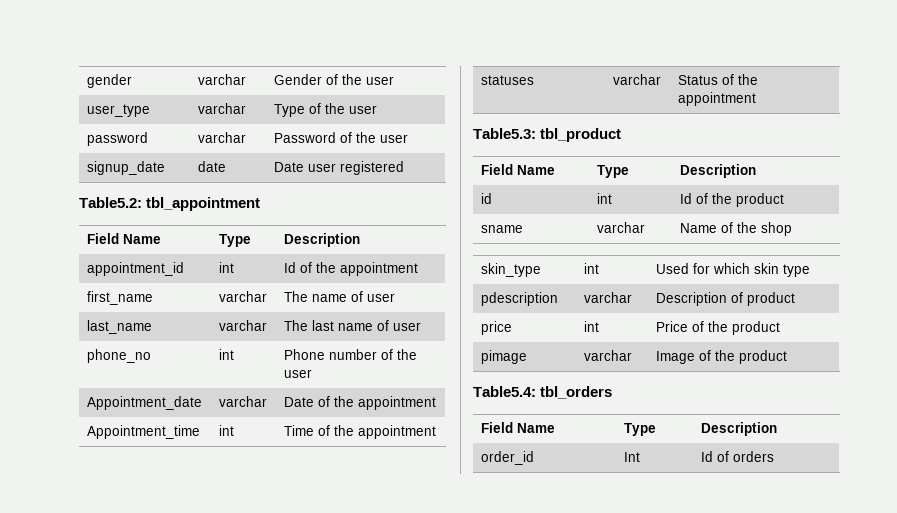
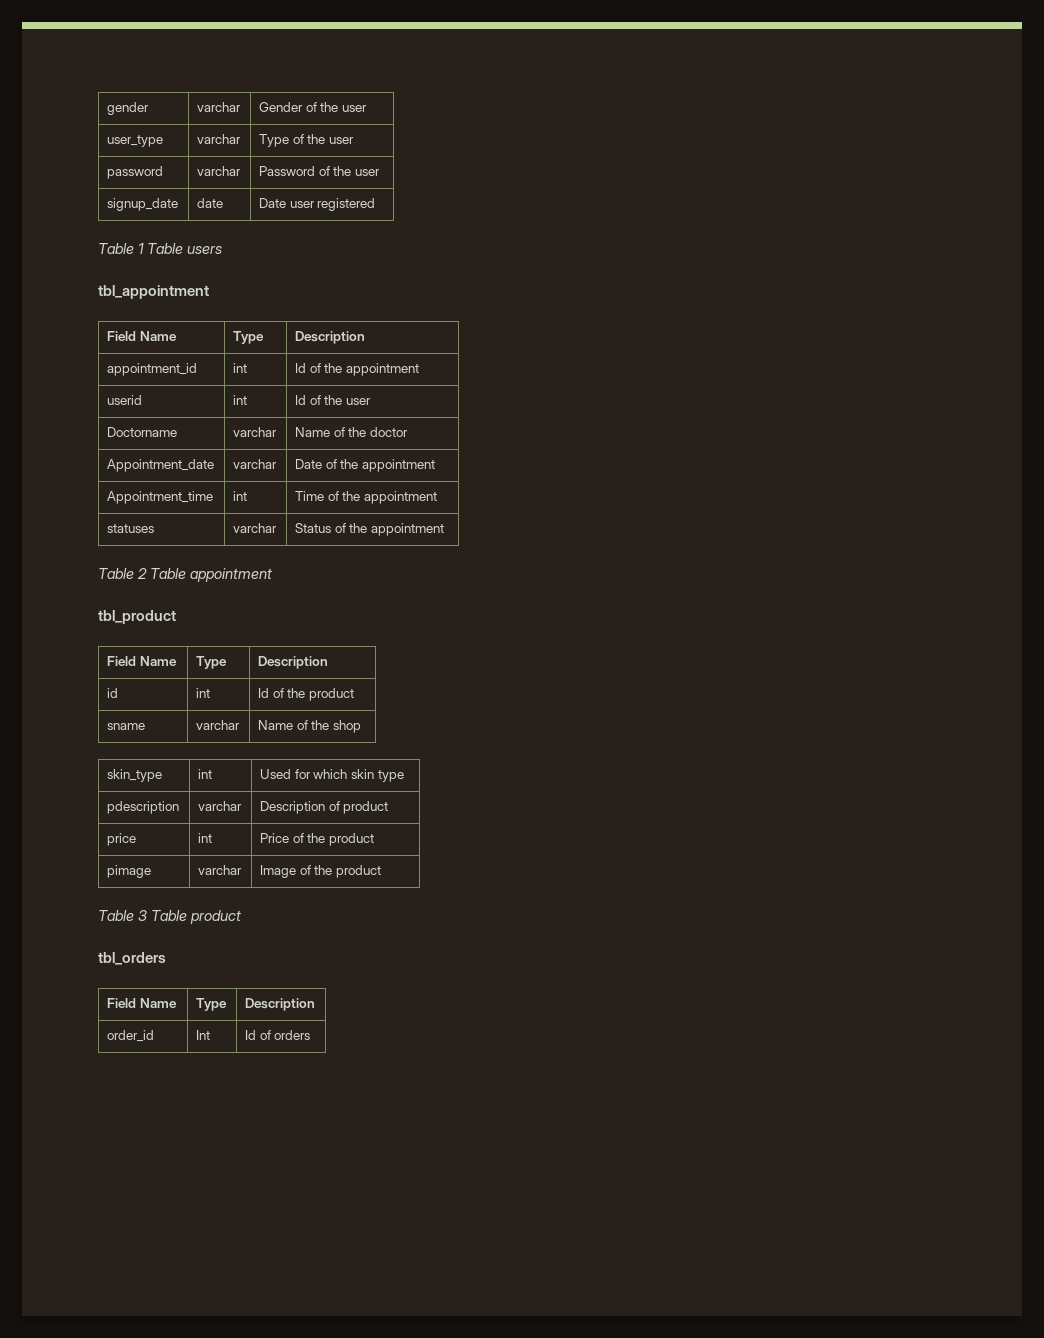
- Table5.2: tbl_appointment
+ Table 1 Table users
+ tbl_appointment
- first_name | varchar | The name of user
- last_name | varchar | The last name of user
- phone_no | int | Phone number of the user
+ userid | int | Id of the user
+ Doctorname | varchar | Name of the doctor
- Table5.3: tbl_product
+ Table 2 Table appointment
+ tbl_product
- Table5.4: tbl_orders
+ Table 3 Table product
+ tbl_orders

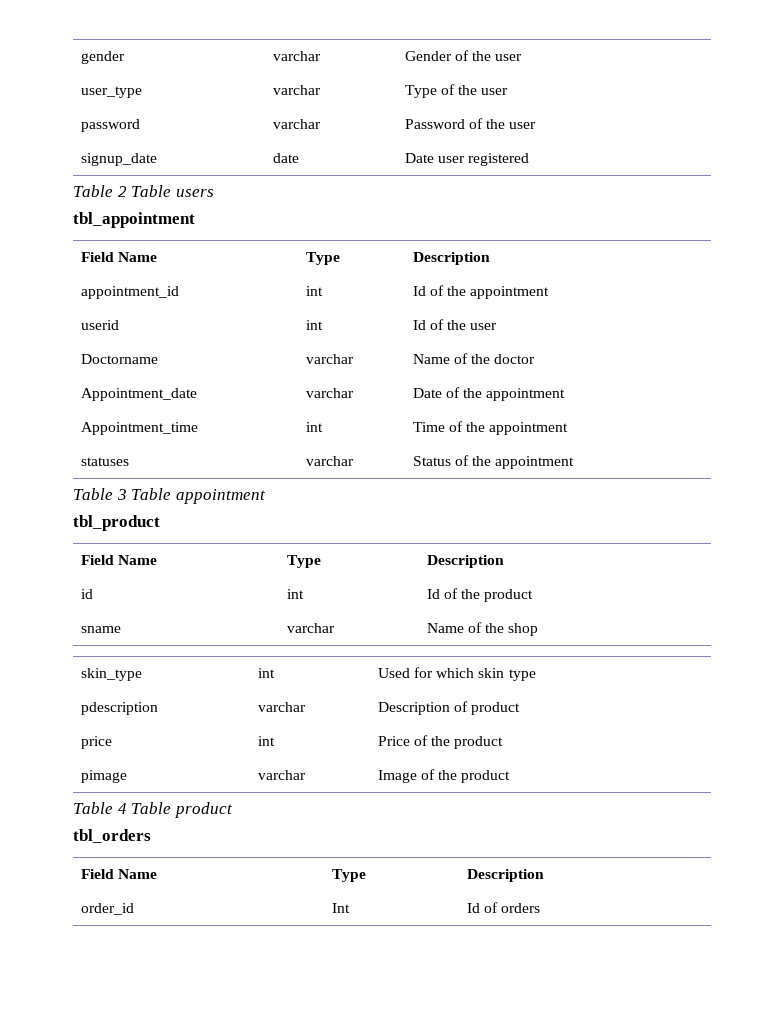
- Table 1 Table users
+ Table 2 Table users
- Table 2 Table appointment
+ Table 3 Table appointment
- Table 3 Table product
+ Table 4 Table product

